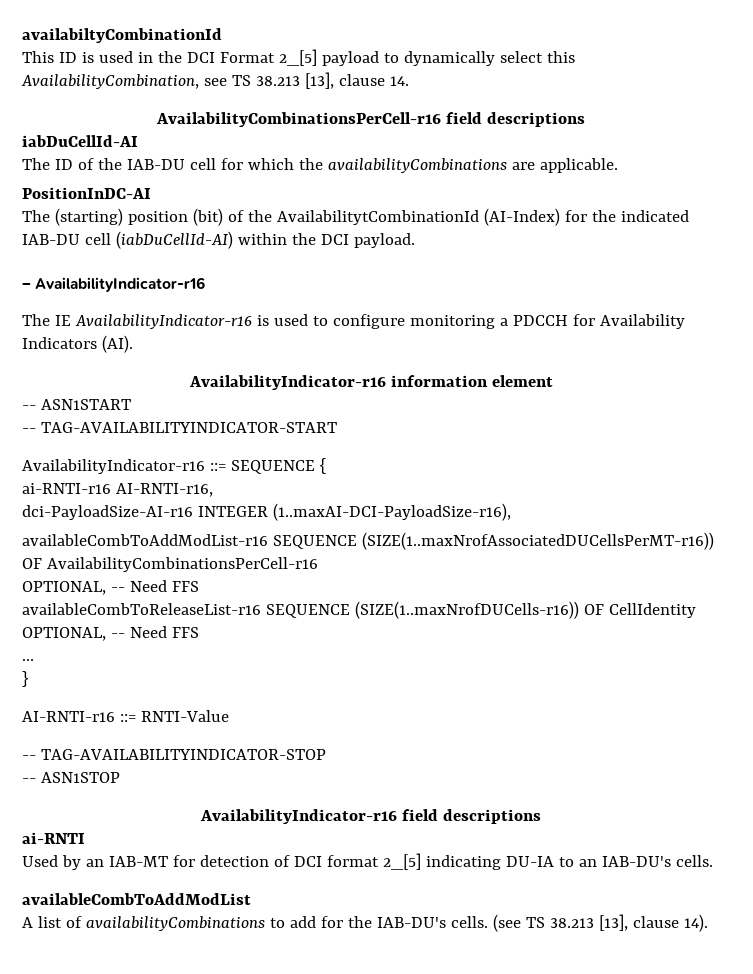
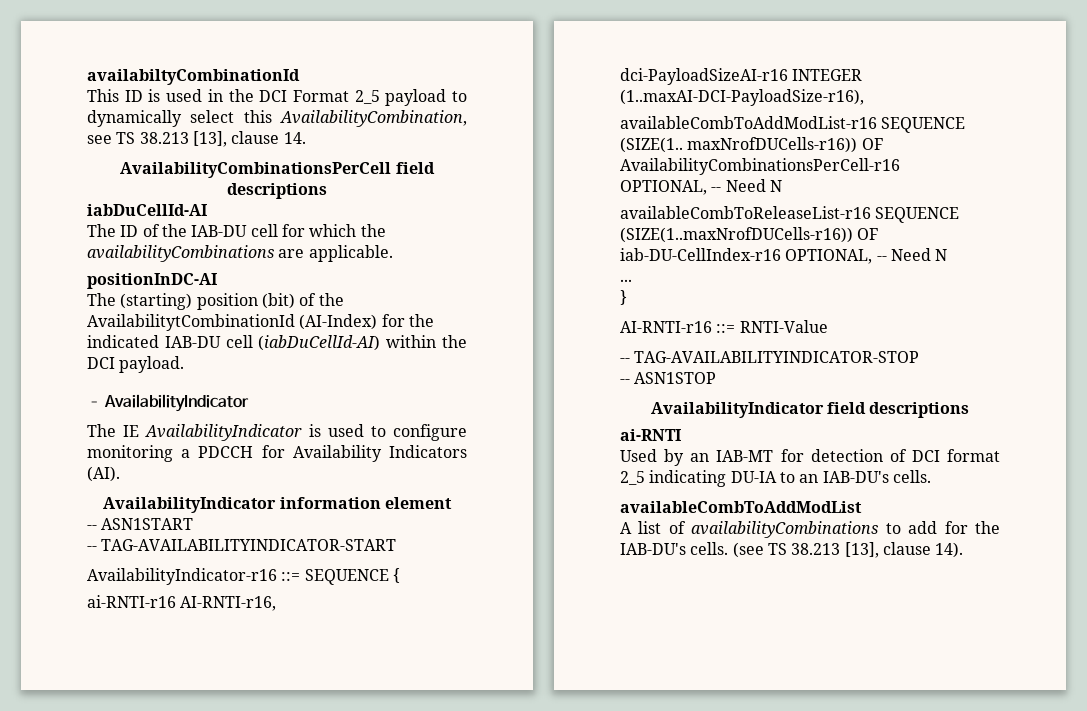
- This ID is used in the DCI Format 2_[5] payload to dynamically select this AvailabilityCombination, see TS 38.213 [13], clause 14.
+ This ID is used in the DCI Format 2_5 payload to dynamically select this AvailabilityCombination, see TS 38.213 [13], clause 14.
- AvailabilityCombinationsPerCell-r16 field descriptions
+ AvailabilityCombinationsPerCell field descriptions
- PositionInDC-AI
+ positionInDC-AI
- – AvailabilityIndicator-r16
+ – AvailabilityIndicator
- The IE AvailabilityIndicator-r16 is used to configure monitoring a PDCCH for Availability Indicators (AI).
+ The IE AvailabilityIndicator is used to configure monitoring a PDCCH for Availability Indicators (AI).
- AvailabilityIndicator-r16 information element
+ AvailabilityIndicator information element
- dci-PayloadSize-AI-r16 INTEGER (1..maxAI-DCI-PayloadSize-r16),
+ dci-PayloadSizeAI-r16 INTEGER (1..maxAI-DCI-PayloadSize-r16),
- availableCombToAddModList-r16 SEQUENCE (SIZE(1..maxNrofAssociatedDUCellsPerMT-r16)) OF AvailabilityCombinationsPerCell-r16
- OPTIONAL, -- Need FFS
+ availableCombToAddModList-r16 SEQUENCE (SIZE(1.. maxNrofDUCells-r16)) OF AvailabilityCombinationsPerCell-r16
+ OPTIONAL, -- Need N
- availableCombToReleaseList-r16 SEQUENCE (SIZE(1..maxNrofDUCells-r16)) OF CellIdentity OPTIONAL, -- Need FFS
+ availableCombToReleaseList-r16 SEQUENCE (SIZE(1..maxNrofDUCells-r16)) OF iab-DU-CellIndex-r16 OPTIONAL, -- Need N
- AvailabilityIndicator-r16 field descriptions
+ AvailabilityIndicator field descriptions
- Used by an IAB-MT for detection of DCI format 2_[5] indicating DU-IA to an IAB-DU's cells.
+ Used by an IAB-MT for detection of DCI format 2_5 indicating DU-IA to an IAB-DU's cells.

